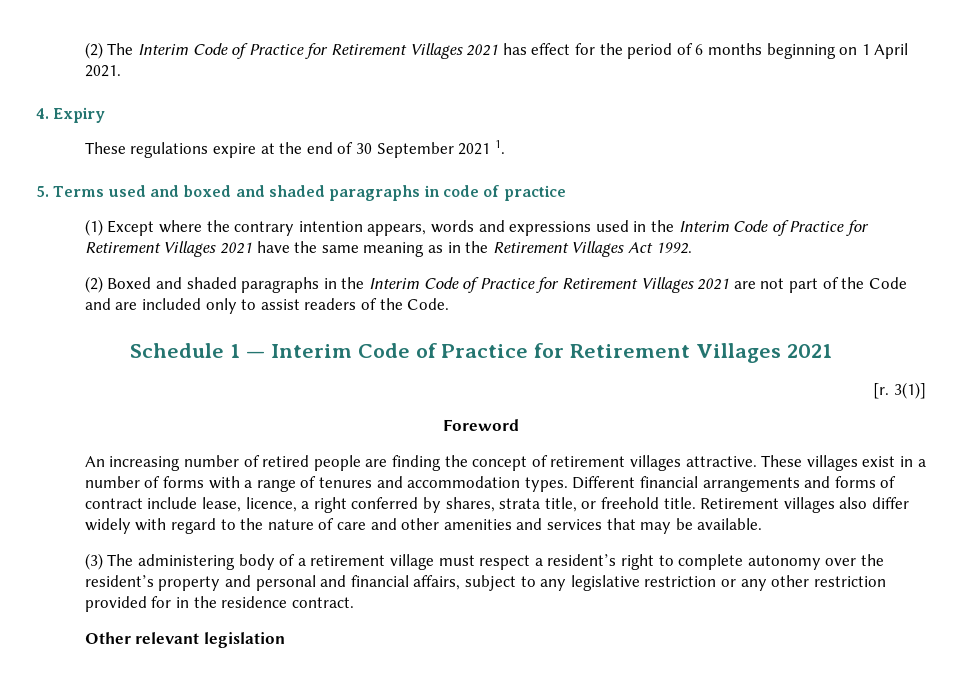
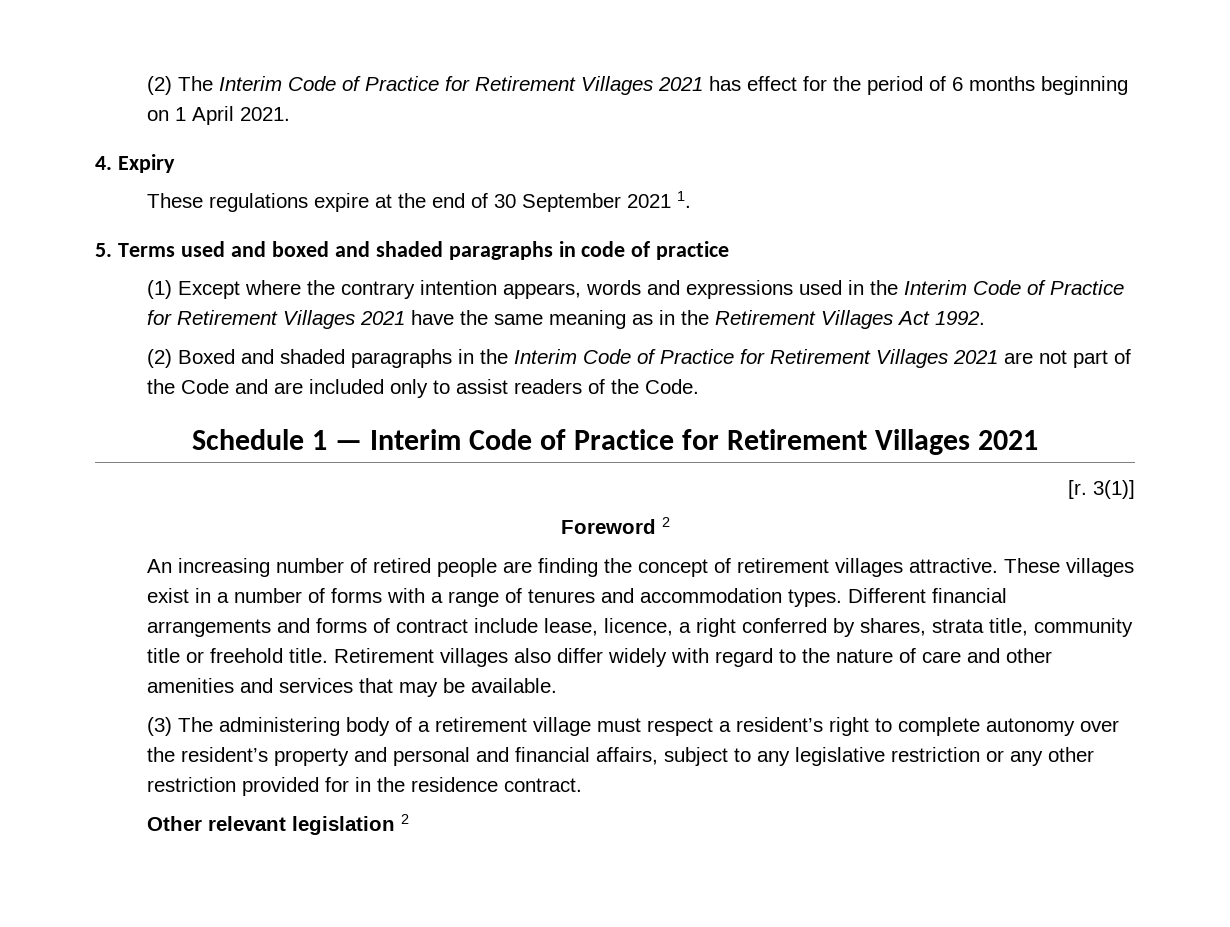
- Foreword
+ Foreword 2
- Different financial arrangements and forms of contract include lease, licence, a right conferred by shares, strata title, or freehold title.
+ Different financial arrangements and forms of contract include lease, licence, a right conferred by shares, strata title, community title or freehold title.
- Other relevant legislation
+ Other relevant legislation 2

